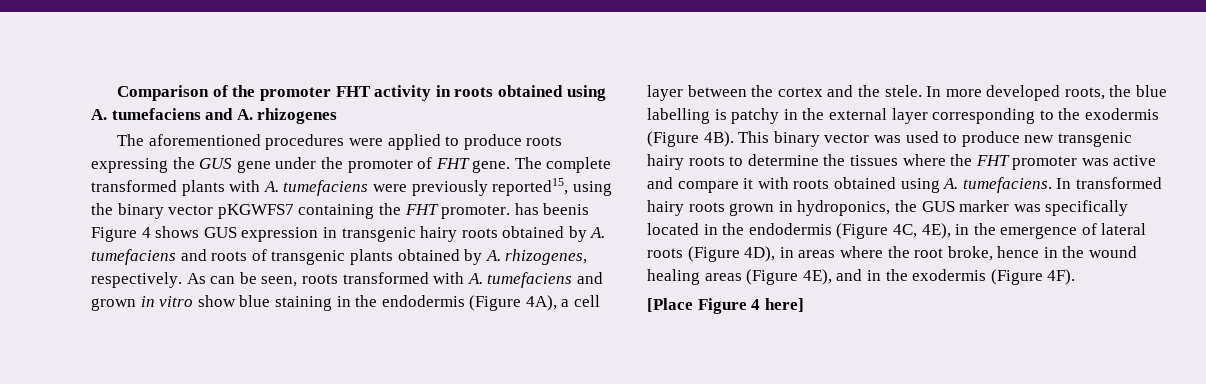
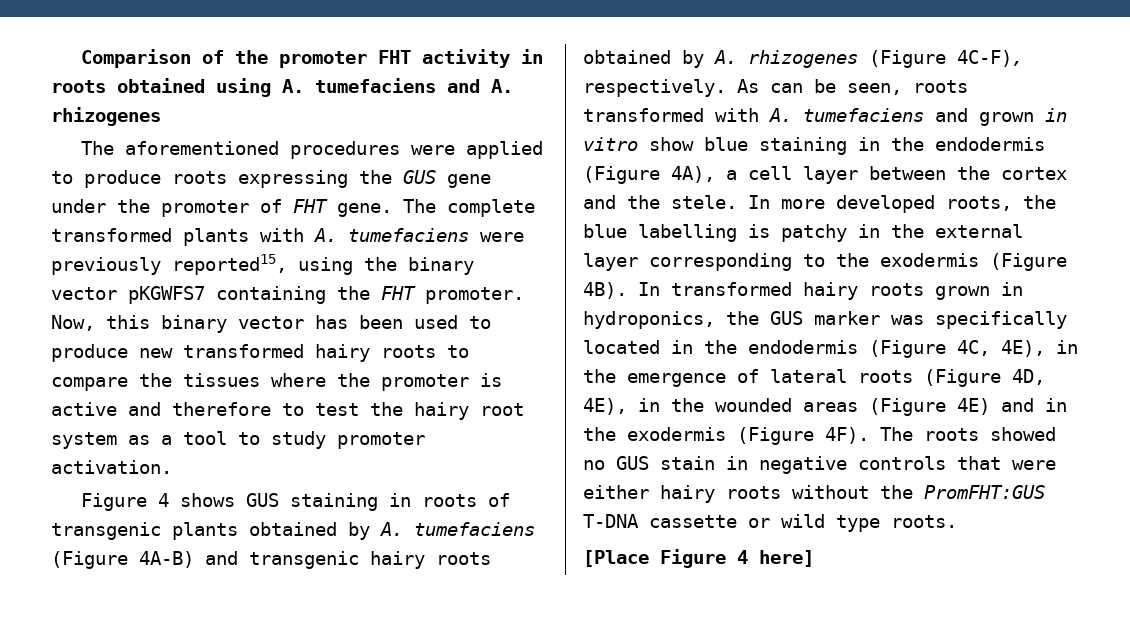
- The complete transformed plants with A. tumefaciens were previously reported15, using the binary vector pKGWFS7 containing the FHT promoter. has beenis Figure 4 shows GUS expression in transgenic hairy roots obtained by A. tumefaciens and roots of transgenic plants obtained by A. rhizogenes, respectively.
+ The complete transformed plants with A. tumefaciens were previously reported15, using the binary vector pKGWFS7 containing the FHT promoter. Now, this binary vector has been used to produce new transformed hairy roots to compare the tissues where the promoter is active and therefore to test the hairy root system as a tool to study promoter activation.
+ Figure 4 shows GUS staining in roots of transgenic plants obtained by A. tumefaciens (Figure 4A-B) and transgenic hairy roots obtained by A. rhizogenes (Figure 4C-F), respectively.
- This binary vector was used to produce new transgenic hairy roots to determine the tissues where the FHT promoter was active and compare it with roots obtained using A. tumefaciens.
- In transformed hairy roots grown in hydroponics, the GUS marker was specifically located in the endodermis (Figure 4C, 4E), in the emergence of lateral roots (Figure 4D), in areas where the root broke, hence in the wound healing areas (Figure 4E), and in the exodermis (Figure 4F).
+ In transformed hairy roots grown in hydroponics, the GUS marker was specifically located in the endodermis (Figure 4C, 4E), in the emergence of lateral roots (Figure 4D, 4E), in the wounded areas (Figure 4E) and in the exodermis (Figure 4F). The roots showed no GUS stain in negative controls that were either hairy roots without the PromFHT:GUS T-DNA cassette or wild type roots.

